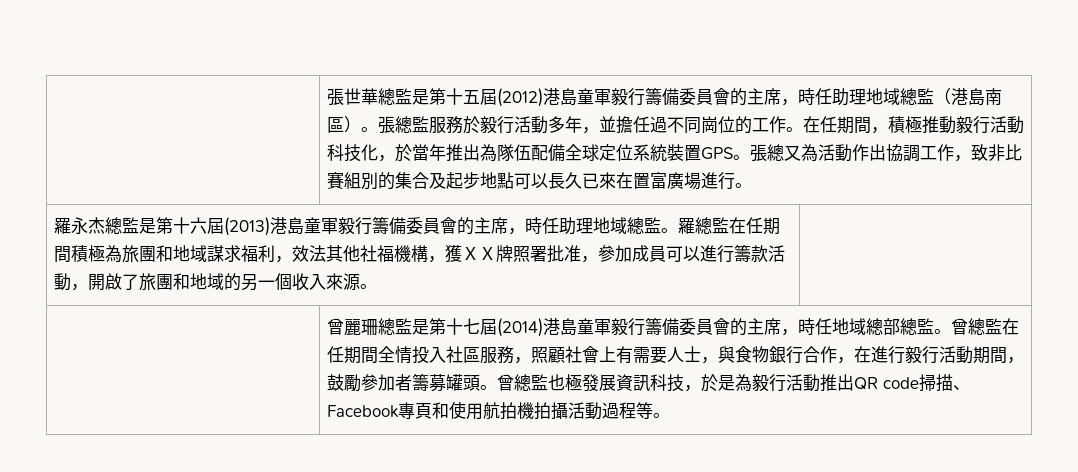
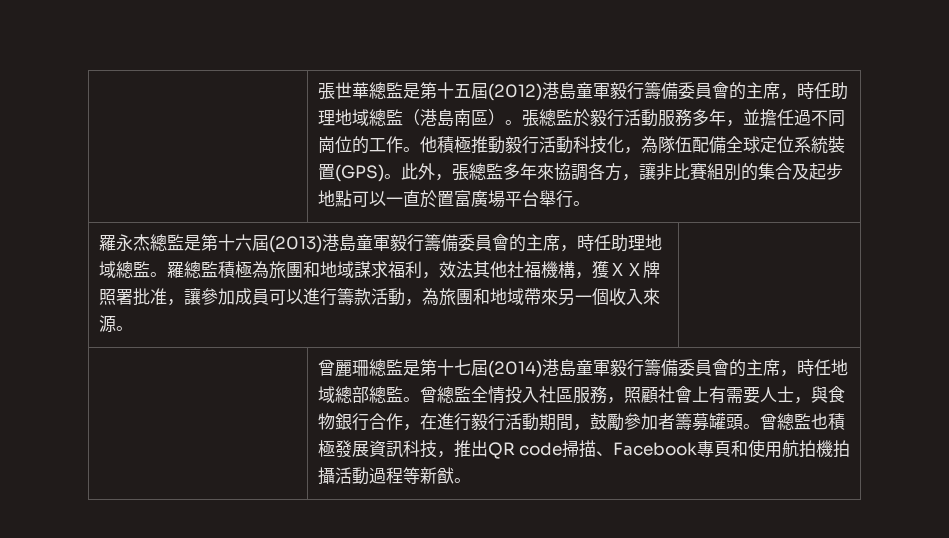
- 張總監服務於毅行活動多年，並擔任過不同崗位的工作。
+ 張總監於毅行活動服務多年，並擔任過不同崗位的工作。
- 在任期間，積極推動毅行活動科技化，於當年推出為隊伍配備全球定位系統裝置GPS。張總又為活動作出協調工作，致非比賽組別的集合及起步地點可以長久已來在置富廣場進行。
+ 他積極推動毅行活動科技化，為隊伍配備全球定位系統裝置(GPS)。此外，張總監多年來協調各方，讓非比賽組別的集合及起步地點可以一直於置富廣場平台舉行。
- 羅總監在任期間積極為旅團和地域謀求福利，效法其他社福機構，獲ＸＸ牌照署批准，參加成員可以進行籌款活動，開啟了旅團和地域的另一個收入來源。
+ 羅總監積極為旅團和地域謀求福利，效法其他社福機構，獲ＸＸ牌照署批准，讓參加成員可以進行籌款活動，為旅團和地域帶來另一個收入來源。
- 曾總監在任期間全情投入社區服務，照顧社會上有需要人士，與食物銀行合作，在進行毅行活動期間，鼓勵參加者籌募罐頭。
+ 曾總監全情投入社區服務，照顧社會上有需要人士，與食物銀行合作，在進行毅行活動期間，鼓勵參加者籌募罐頭。
- 曾總監也極發展資訊科技，於是為毅行活動推出QR code掃描、Facebook專頁和使用航拍機拍攝活動過程等。
+ 曾總監也積極發展資訊科技，推出QR code掃描、Facebook專頁和使用航拍機拍攝活動過程等新猷。

